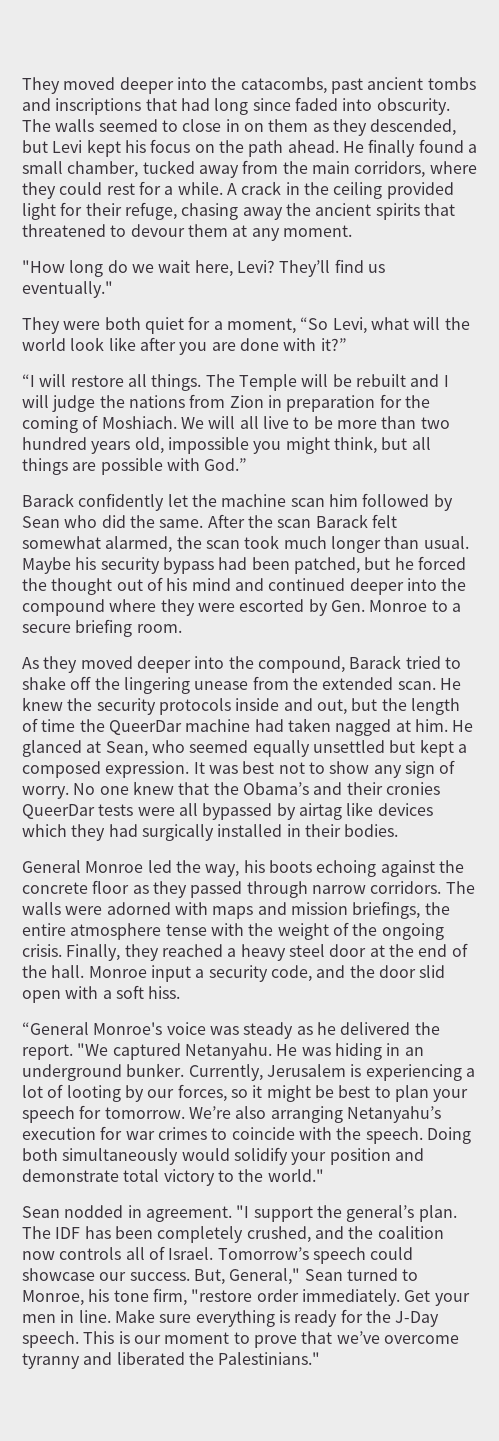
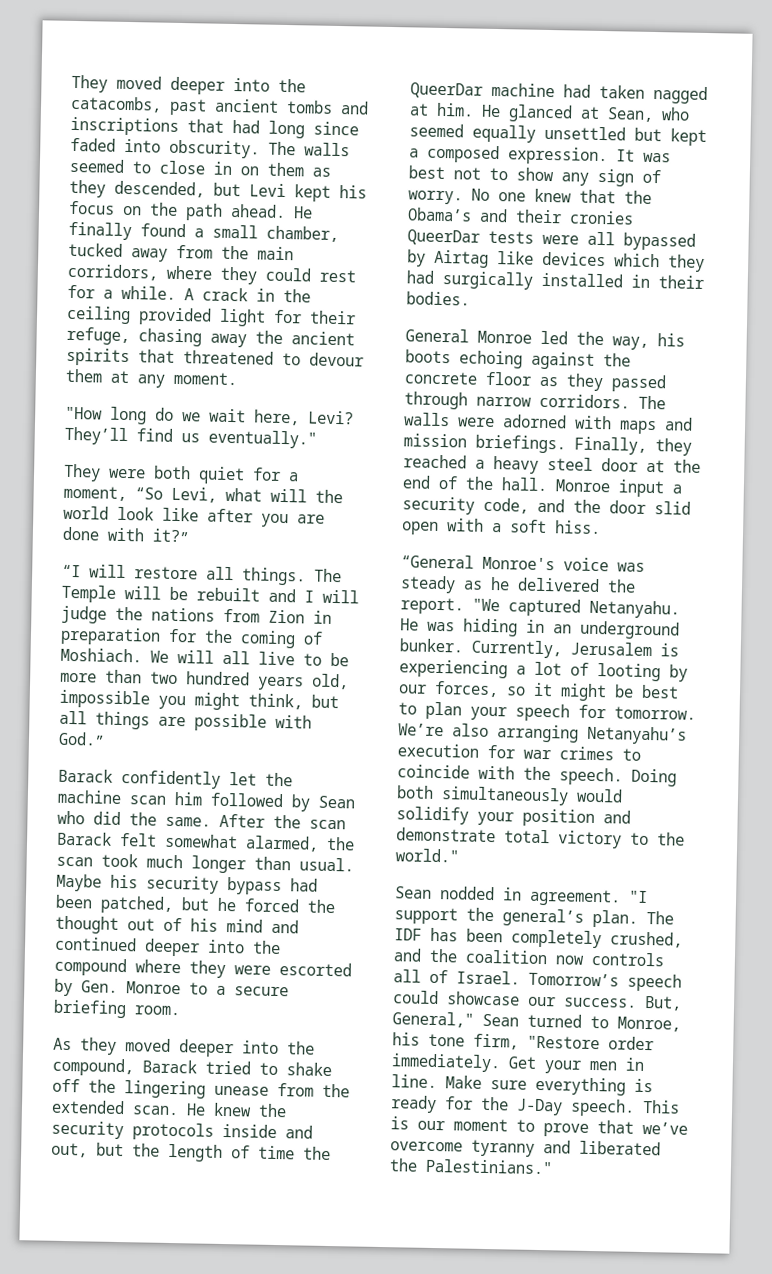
- No one knew that the Obama’s and their cronies QueerDar tests were all bypassed by airtag like devices which they had surgically installed in their bodies.
+ No one knew that the Obama’s and their cronies QueerDar tests were all bypassed by Airtag like devices which they had surgically installed in their bodies.
- The walls were adorned with maps and mission briefings, the entire atmosphere tense with the weight of the ongoing crisis.
+ The walls were adorned with maps and mission briefings.
- But, General," Sean turned to Monroe, his tone firm, "restore order immediately.
+ But, General," Sean turned to Monroe, his tone firm, "Restore order immediately.

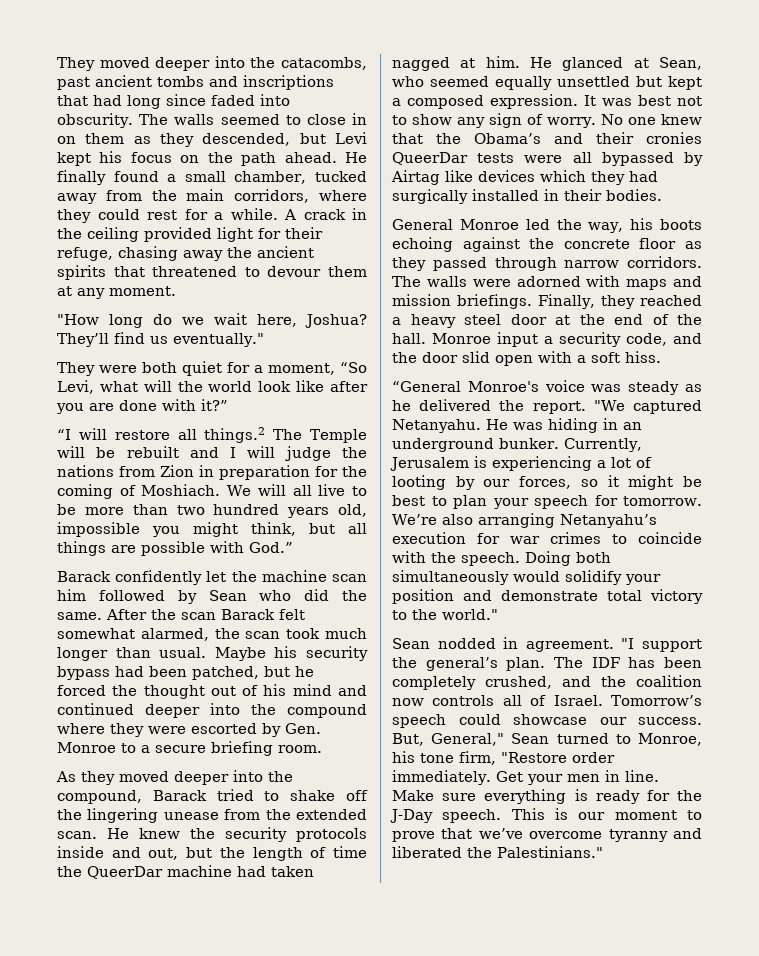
- "How long do we wait here, Levi?
+ "How long do we wait here, Joshua?
- “I will restore all things. The Temple will be rebuilt and I will judge the nations from Zion in preparation for the coming of Moshiach.
+ “I will restore all things.2 The Temple will be rebuilt and I will judge the nations from Zion in preparation for the coming of Moshiach.

